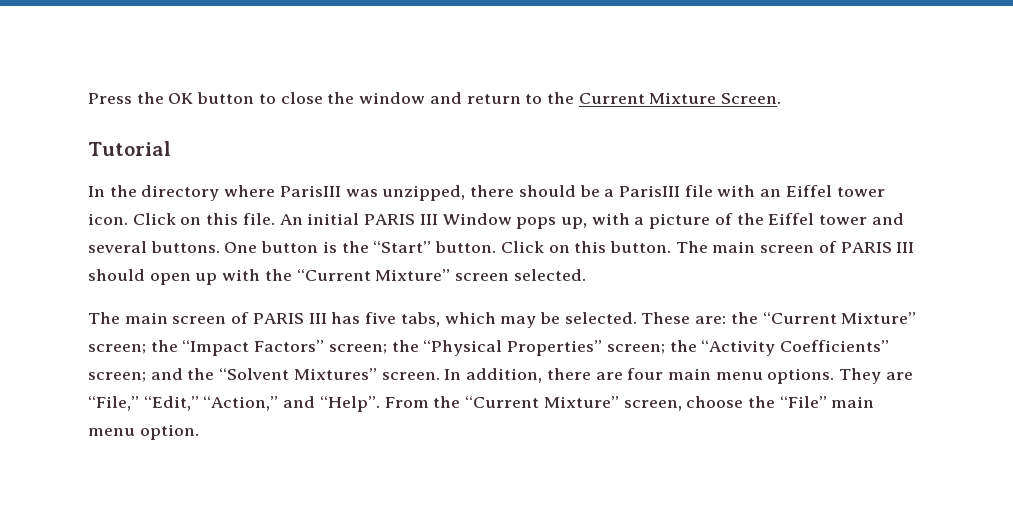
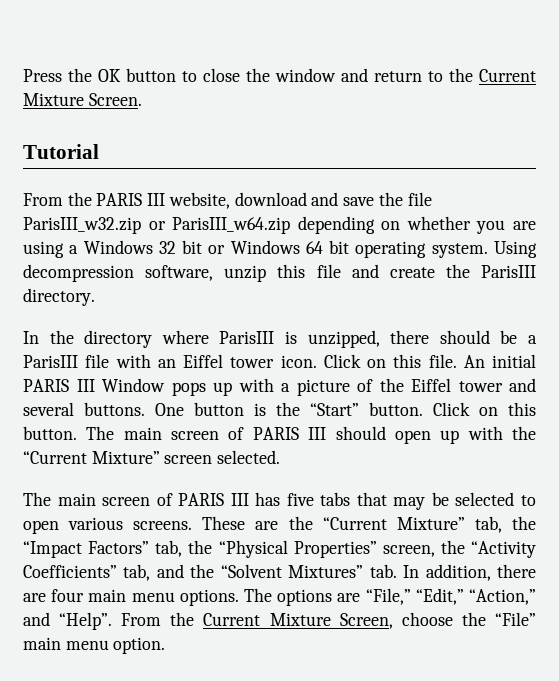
+ From the PARIS III website, download and save the file ParisIII_w32.zip or ParisIII_w64.zip depending on whether you are using a Windows 32 bit or Windows 64 bit operating system. Using decompression software, unzip this file and create the ParisIII directory.
- In the directory where ParisIII was unzipped, there should be a ParisIII file with an Eiffel tower icon.
+ In the directory where ParisIII is unzipped, there should be a ParisIII file with an Eiffel tower icon.
- An initial PARIS III Window pops up, with a picture of the Eiffel tower and several buttons.
+ An initial PARIS III Window pops up with a picture of the Eiffel tower and several buttons.
- The main screen of PARIS III has five tabs, which may be selected. These are: the “Current Mixture” screen; the “Impact Factors” screen; the “Physical Properties” screen; the “Activity Coefficients” screen; and the “Solvent Mixtures” screen. In addition, there are four main menu options.
+ The main screen of PARIS III has five tabs that may be selected to open various screens. These are the “Current Mixture” tab, the “Impact Factors” tab, the “Physical Properties” screen, the “Activity Coefficients” tab, and the “Solvent Mixtures” tab. In addition, there are four main menu options.
- They are “File,” “Edit,” “Action,” and “Help”.
+ The options are “File,” “Edit,” “Action,” and “Help”.
- From the “Current Mixture” screen, choose the “File” main menu option.
+ From the Current Mixture Screen, choose the “File” main menu option.

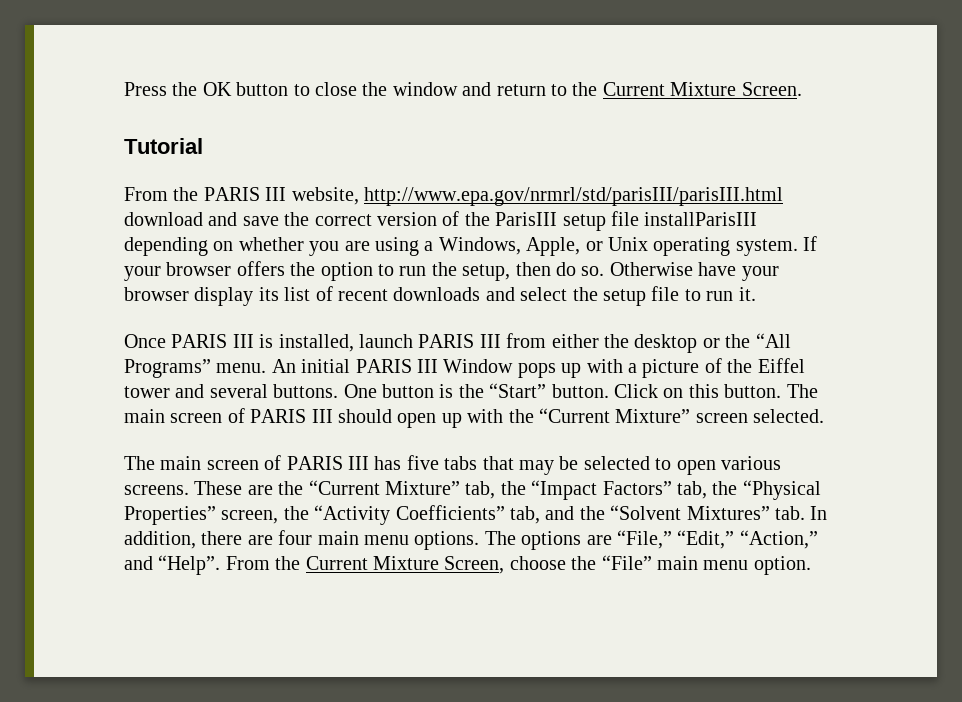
- From the PARIS III website, download and save the file ParisIII_w32.zip or ParisIII_w64.zip depending on whether you are using a Windows 32 bit or Windows 64 bit operating system. Using decompression software, unzip this file and create the ParisIII directory.
- In the directory where ParisIII is unzipped, there should be a ParisIII file with an Eiffel tower icon. Click on this file.
+ From the PARIS III website, http://www.epa.gov/nrmrl/std/parisIII/parisIII.html download and save the correct version of the ParisIII setup file installParisIII depending on whether you are using a Windows, Apple, or Unix operating system. If your browser offers the option to run the setup, then do so. Otherwise have your browser display its list of recent downloads and select the setup file to run it.
+ Once PARIS III is installed, launch PARIS III from either the desktop or the “All Programs” menu.

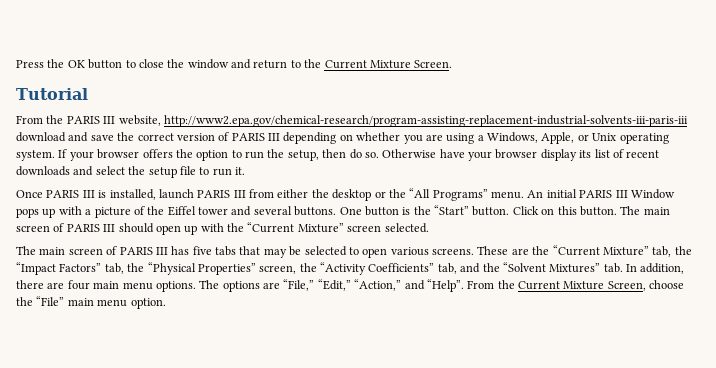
- From the PARIS III website, http://www.epa.gov/nrmrl/std/parisIII/parisIII.html download and save the correct version of the ParisIII setup file installParisIII depending on whether you are using a Windows, Apple, or Unix operating system.
+ From the PARIS III website, http://www2.epa.gov/chemical-research/program-assisting-replacement-industrial-solvents-iii-paris-iii download and save the correct version of PARIS III depending on whether you are using a Windows, Apple, or Unix operating system.

